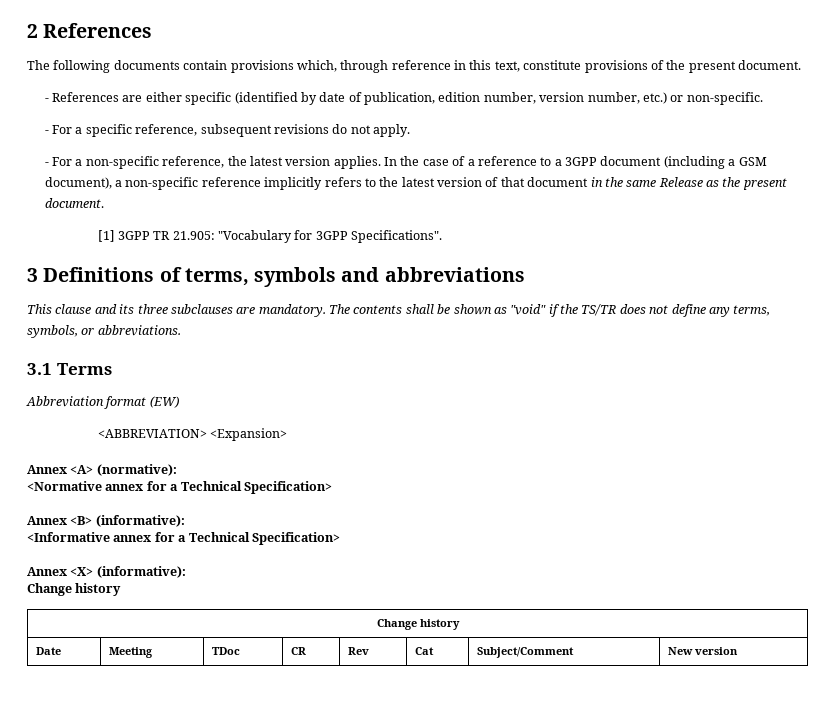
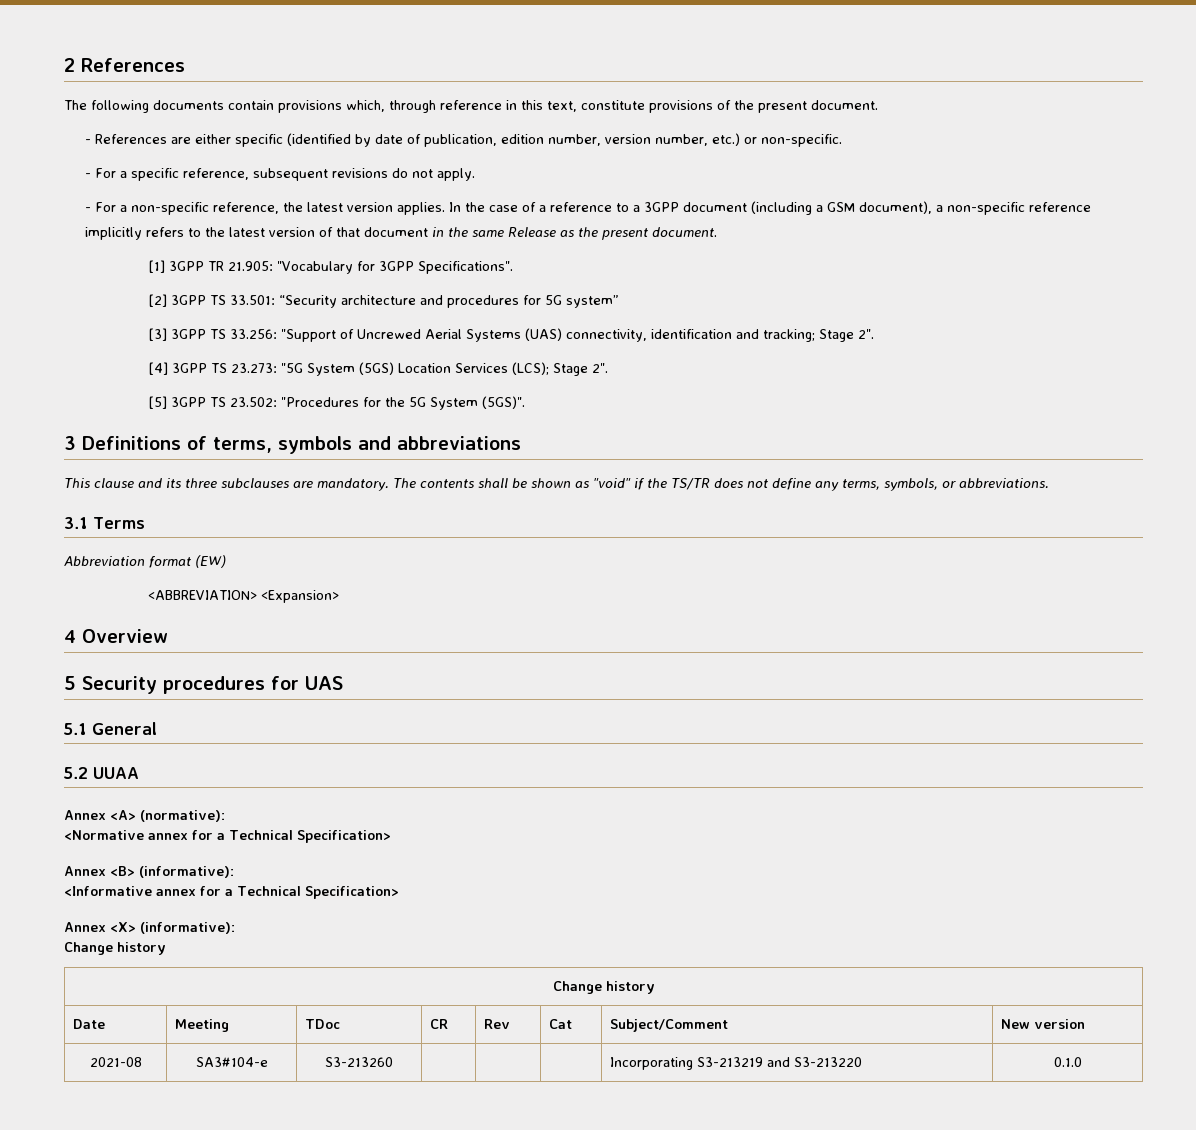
+ [2] 3GPP TS 33.501: “Security architecture and procedures for 5G system”
+ [3] 3GPP TS 33.256: "Support of Uncrewed Aerial Systems (UAS) connectivity, identification and tracking; Stage 2".
+ [4] 3GPP TS 23.273: "5G System (5GS) Location Services (LCS); Stage 2".
+ [5] 3GPP TS 23.502: "Procedures for the 5G System (5GS)".
+ 4 Overview
+ 5 Security procedures for UAS
+ 5.1 General
+ 5.2 UUAA
+ 2021-08 | SA3#104-e | S3-213260 | | | | Incorporating S3-213219 and S3-213220 | 0.1.0

